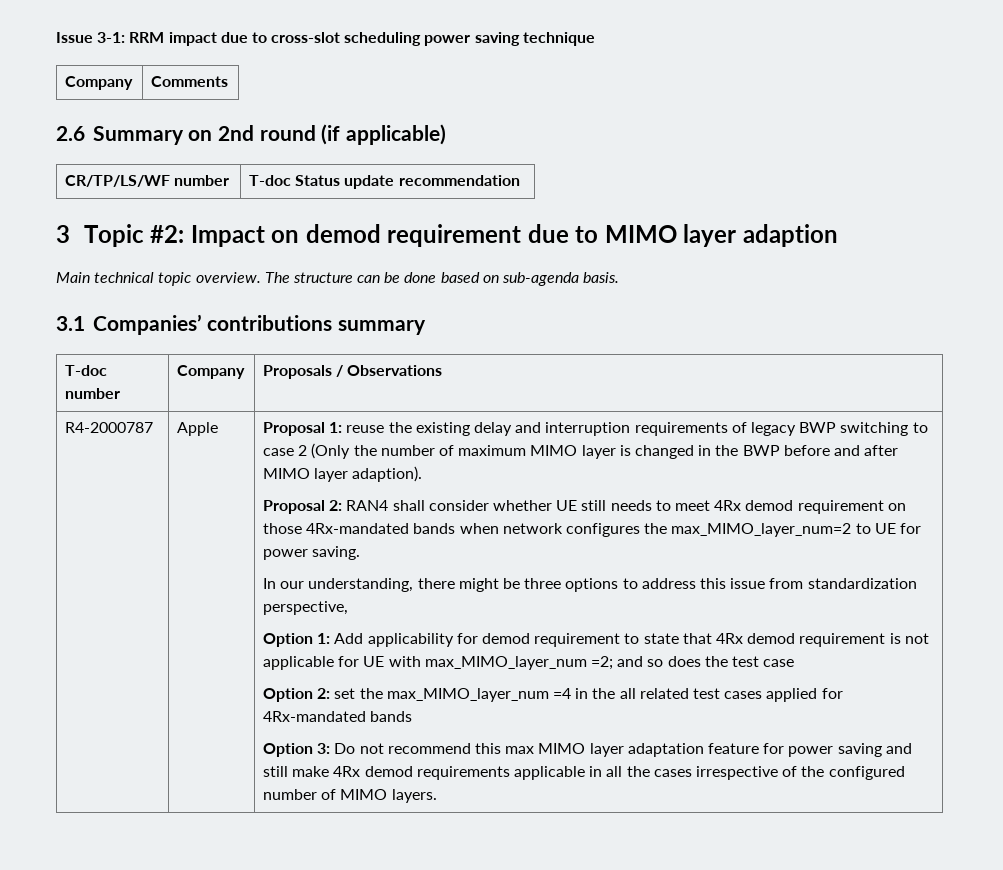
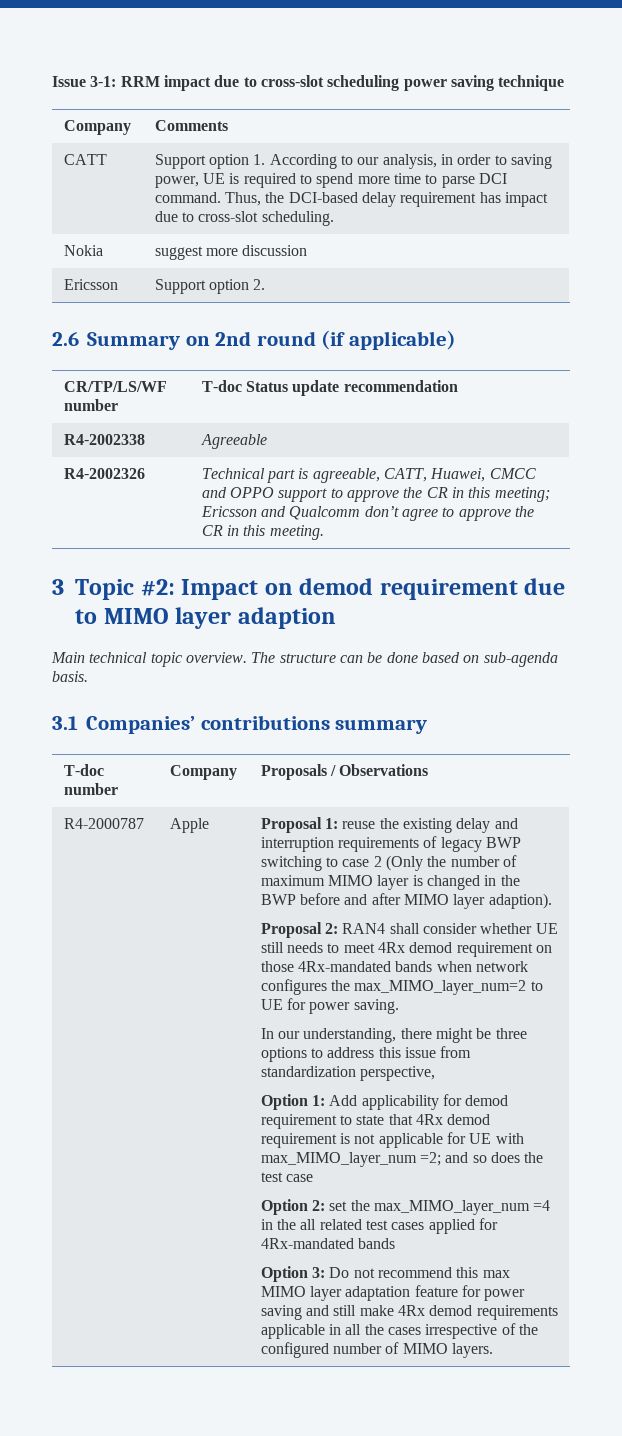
+ CATT | Support option 1. According to our analysis, in order to saving power, UE is required to spend more time to parse DCI command. Thus, the DCI-based delay requirement has impact due to cross-slot scheduling.
+ Nokia | suggest more discussion
+ Ericsson | Support option 2.
+ R4-2002338 | Agreeable
+ R4-2002326 | Technical part is agreeable, CATT, Huawei, CMCC and OPPO support to approve the CR in this meeting; Ericsson and Qualcomm don’t agree to approve the CR in this meeting.

